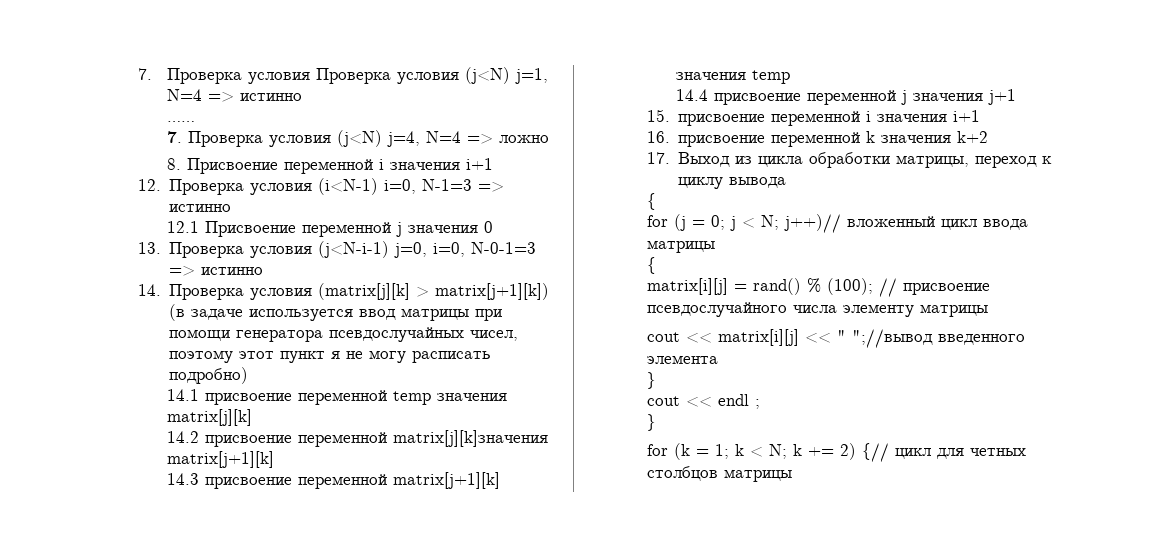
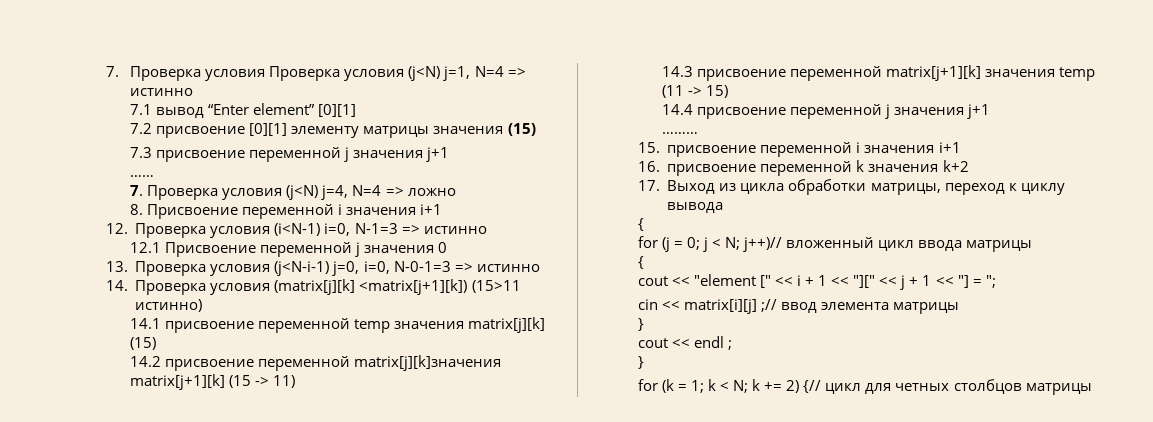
+ 7.1 вывод “Enter element” [0][1]
+ 7.2 присвоение [0][1] элементу матрицы значения (15)
+ 7.3 присвоение переменной j значения j+1
- 14. Проверка условия (matrix[j][k] > matrix[j+1][k]) (в задаче используется ввод матрицы при помощи генератора псевдослучайных чисел, поэтому этот пункт я не могу расписать подробно)
+ 14. Проверка условия (matrix[j][k] <matrix[j+1][k]) (15>11 истинно)
- 14.1 присвоение переменной temp значения matrix[j][k]
+ 14.1 присвоение переменной temp значения matrix[j][k] (15)
- 14.2 присвоение переменной matrix[j][k]значения matrix[j+1][k]
+ 14.2 присвоение переменной matrix[j][k]значения matrix[j+1][k] (15 -> 11)
- 14.3 присвоение переменной matrix[j+1][k] значения temp
+ 14.3 присвоение переменной matrix[j+1][k] значения temp (11 -> 15)
+ ………
- matrix[i][j] = rand() % (100); // присвоение псевдослучайного числа элементу матрицы
- cout << matrix[i][j] << " ";//вывод введенного элемента
+ cout << "element [" << i + 1 << "][" << j + 1 << "] = ";
+ cin << matrix[i][j] ;// ввод элемента матрицы

